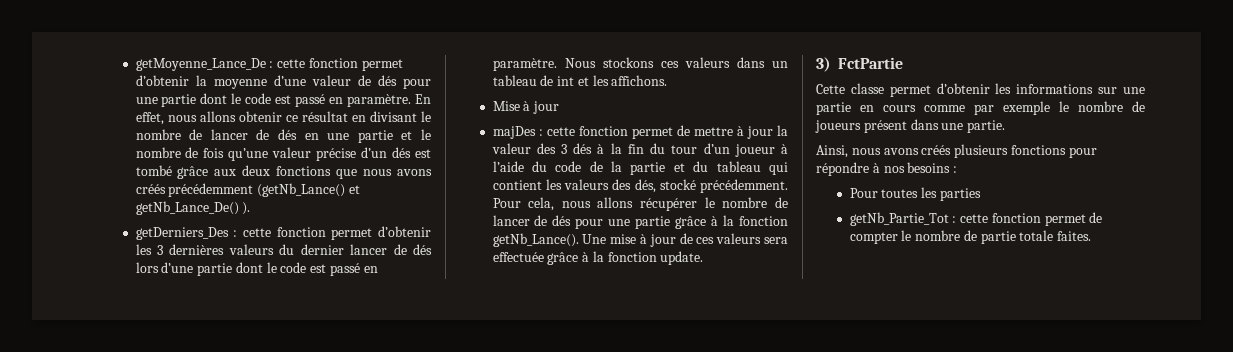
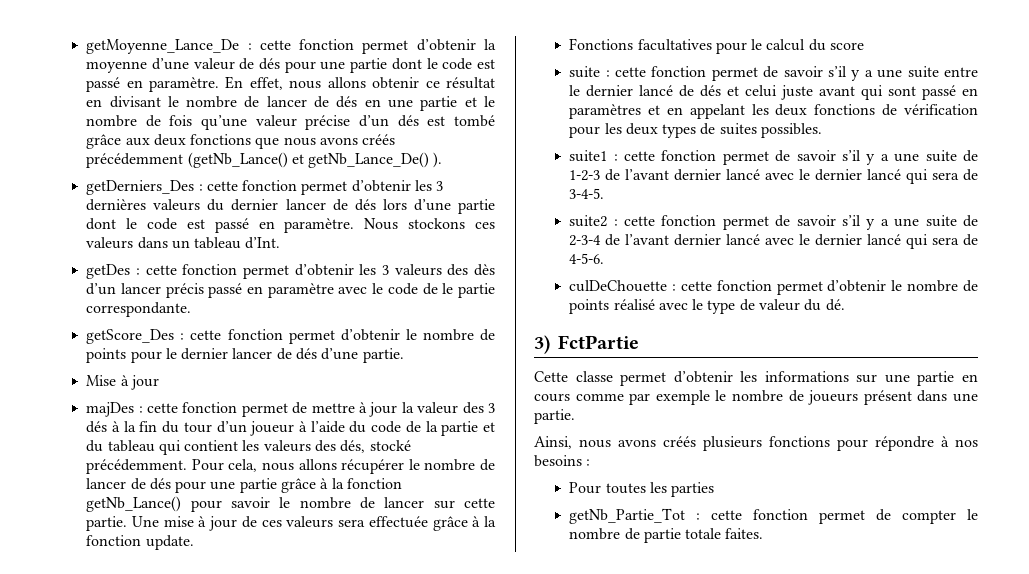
- Nous stockons ces valeurs dans un tableau de int et les affichons.
+ Nous stockons ces valeurs dans un tableau d’Int.
+ getDes : cette fonction permet d’obtenir les 3 valeurs des dès d’un lancer précis passé en paramètre avec le code de le partie correspondante.
+ getScore_Des : cette fonction permet d’obtenir le nombre de points pour le dernier lancer de dés d’une partie.
- Pour cela, nous allons récupérer le nombre de lancer de dés pour une partie grâce à la fonction getNb_Lance().
+ Pour cela, nous allons récupérer le nombre de lancer de dés pour une partie grâce à la fonction getNb_Lance() pour savoir le nombre de lancer sur cette partie.
+ Fonctions facultatives pour le calcul du score
+ suite : cette fonction permet de savoir s’il y a une suite entre le dernier lancé de dés et celui juste avant qui sont passé en paramètres et en appelant les deux fonctions de vérification pour les deux types de suites possibles.
+ suite1 : cette fonction permet de savoir s’il y a une suite de 1-2-3 de l’avant dernier lancé avec le dernier lancé qui sera de 3-4-5.
+ suite2 : cette fonction permet de savoir s’il y a une suite de 2-3-4 de l’avant dernier lancé avec le dernier lancé qui sera de 4-5-6.
+ culDeChouette : cette fonction permet d’obtenir le nombre de points réalisé avec le type de valeur du dé.

